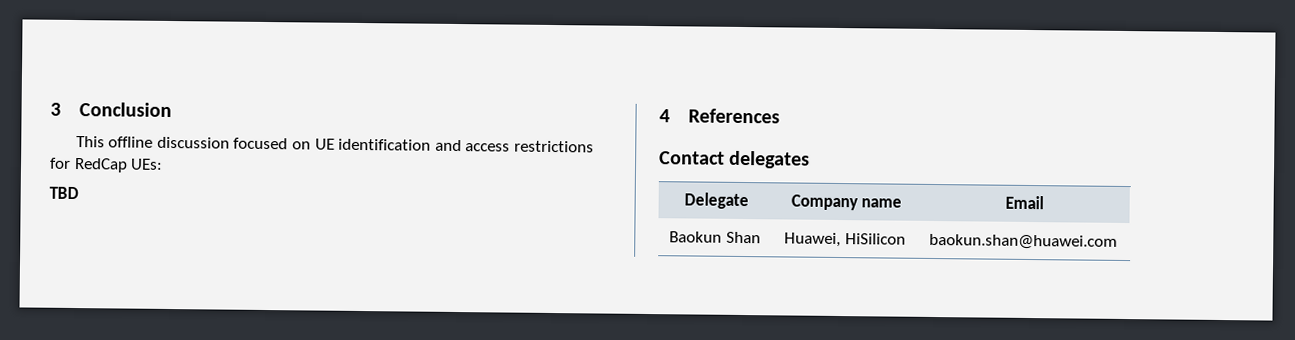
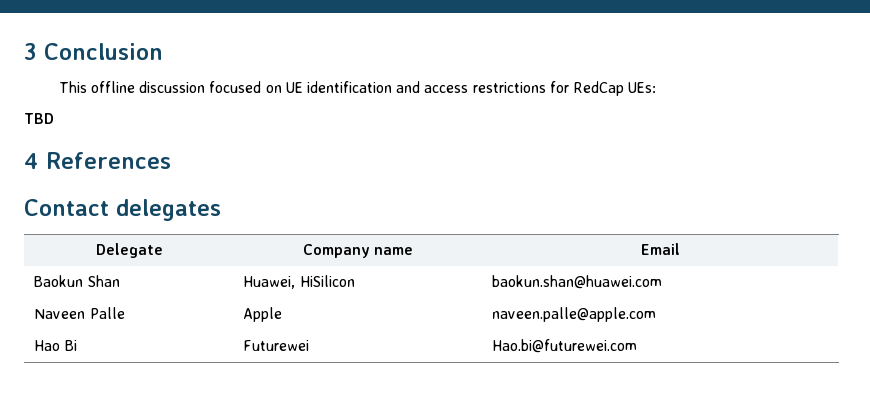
+ Naveen Palle | Apple | naveen.palle@apple.com
+ Hao Bi | Futurewei | Hao.bi@futurewei.com

